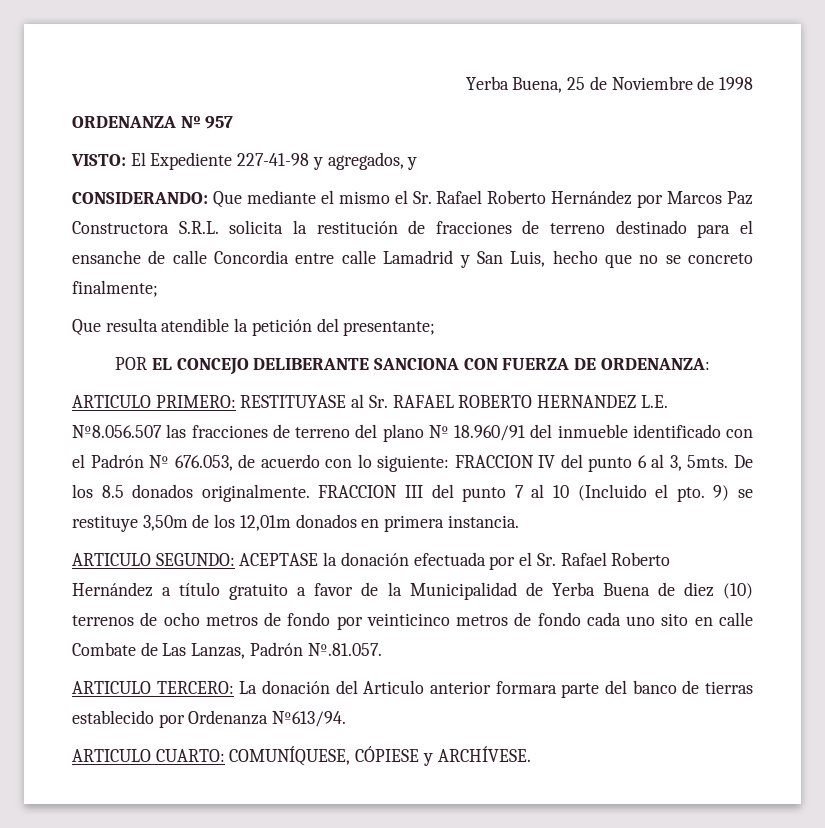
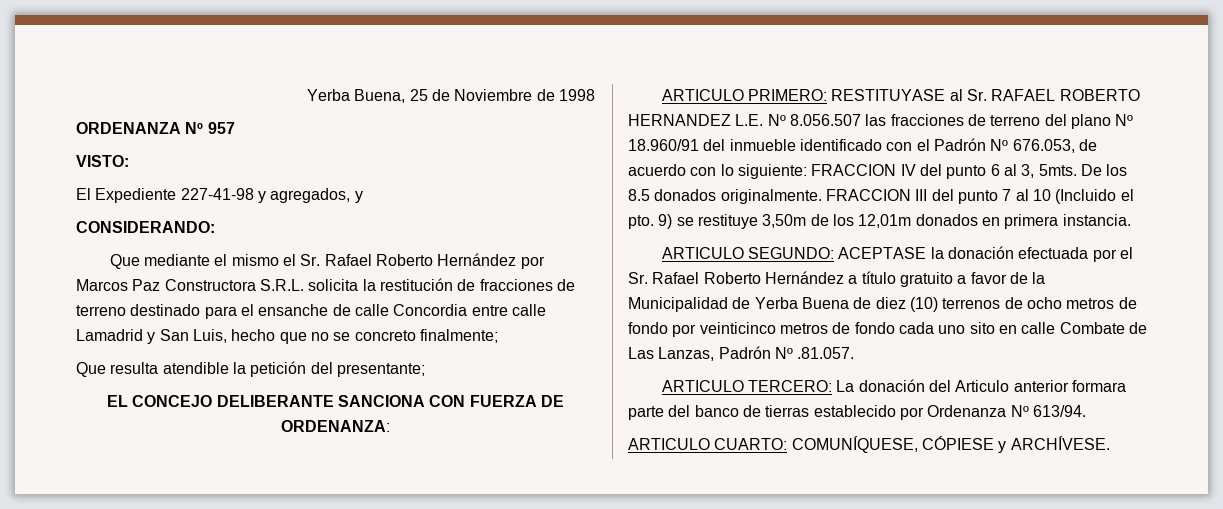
- VISTO: El Expediente 227-41-98 y agregados, y
+ VISTO:
+ El Expediente 227-41-98 y agregados, y
- CONSIDERANDO: Que mediante el mismo el Sr. Rafael Roberto Hernández por Marcos Paz Constructora S.R.L. solicita la restitución de fracciones de terreno destinado para el ensanche de calle Concordia entre calle Lamadrid y San Luis, hecho que no se concreto finalmente;
+ CONSIDERANDO:
+ Que mediante el mismo el Sr. Rafael Roberto Hernández por Marcos Paz Constructora S.R.L. solicita la restitución de fracciones de terreno destinado para el ensanche de calle Concordia entre calle Lamadrid y San Luis, hecho que no se concreto finalmente;
- POR EL CONCEJO DELIBERANTE SANCIONA CON FUERZA DE ORDENANZA:
+ EL CONCEJO DELIBERANTE SANCIONA CON FUERZA DE ORDENANZA:
- ARTICULO PRIMERO: RESTITUYASE al Sr. RAFAEL ROBERTO HERNANDEZ L.E. Nº8.056.507 las fracciones de terreno del plano Nº 18.960/91 del inmueble identificado con el Padrón Nº 676.053, de acuerdo con lo siguiente: FRACCION IV del punto 6 al 3, 5mts.
+ ARTICULO PRIMERO: RESTITUYASE al Sr. RAFAEL ROBERTO HERNANDEZ L.E. Nº 8.056.507 las fracciones de terreno del plano Nº 18.960/91 del inmueble identificado con el Padrón Nº 676.053, de acuerdo con lo siguiente: FRACCION IV del punto 6 al 3, 5mts.
- ARTICULO SEGUNDO: ACEPTASE la donación efectuada por el Sr. Rafael Roberto Hernández a título gratuito a favor de la Municipalidad de Yerba Buena de diez (10) terrenos de ocho metros de fondo por veinticinco metros de fondo cada uno sito en calle Combate de Las Lanzas, Padrón Nº.81.057.
+ ARTICULO SEGUNDO: ACEPTASE la donación efectuada por el Sr. Rafael Roberto Hernández a título gratuito a favor de la Municipalidad de Yerba Buena de diez (10) terrenos de ocho metros de fondo por veinticinco metros de fondo cada uno sito en calle Combate de Las Lanzas, Padrón Nº .81.057.
- ARTICULO TERCERO: La donación del Articulo anterior formara parte del banco de tierras establecido por Ordenanza Nº613/94.
+ ARTICULO TERCERO: La donación del Articulo anterior formara parte del banco de tierras establecido por Ordenanza Nº 613/94.

